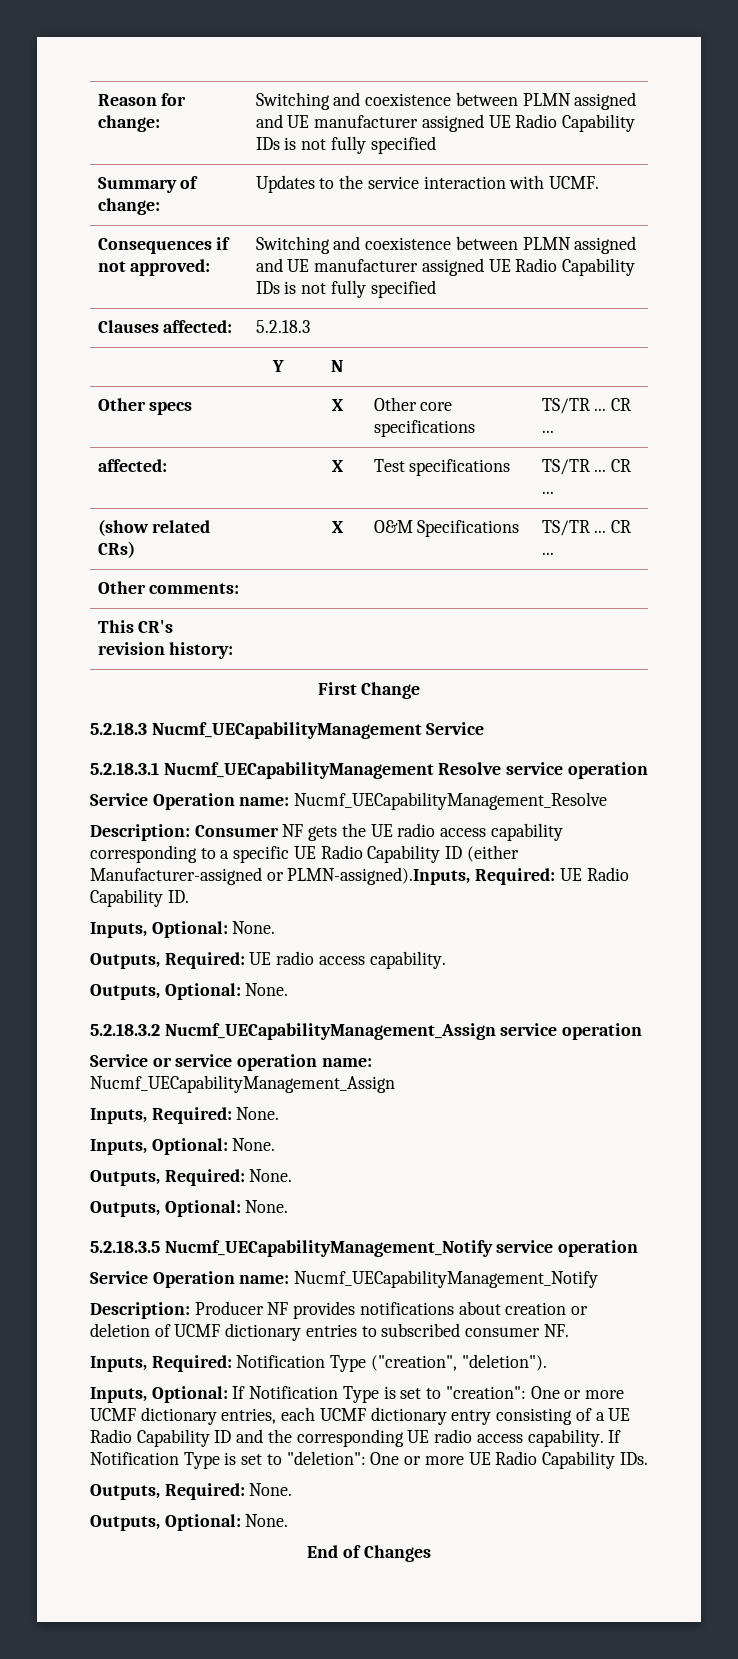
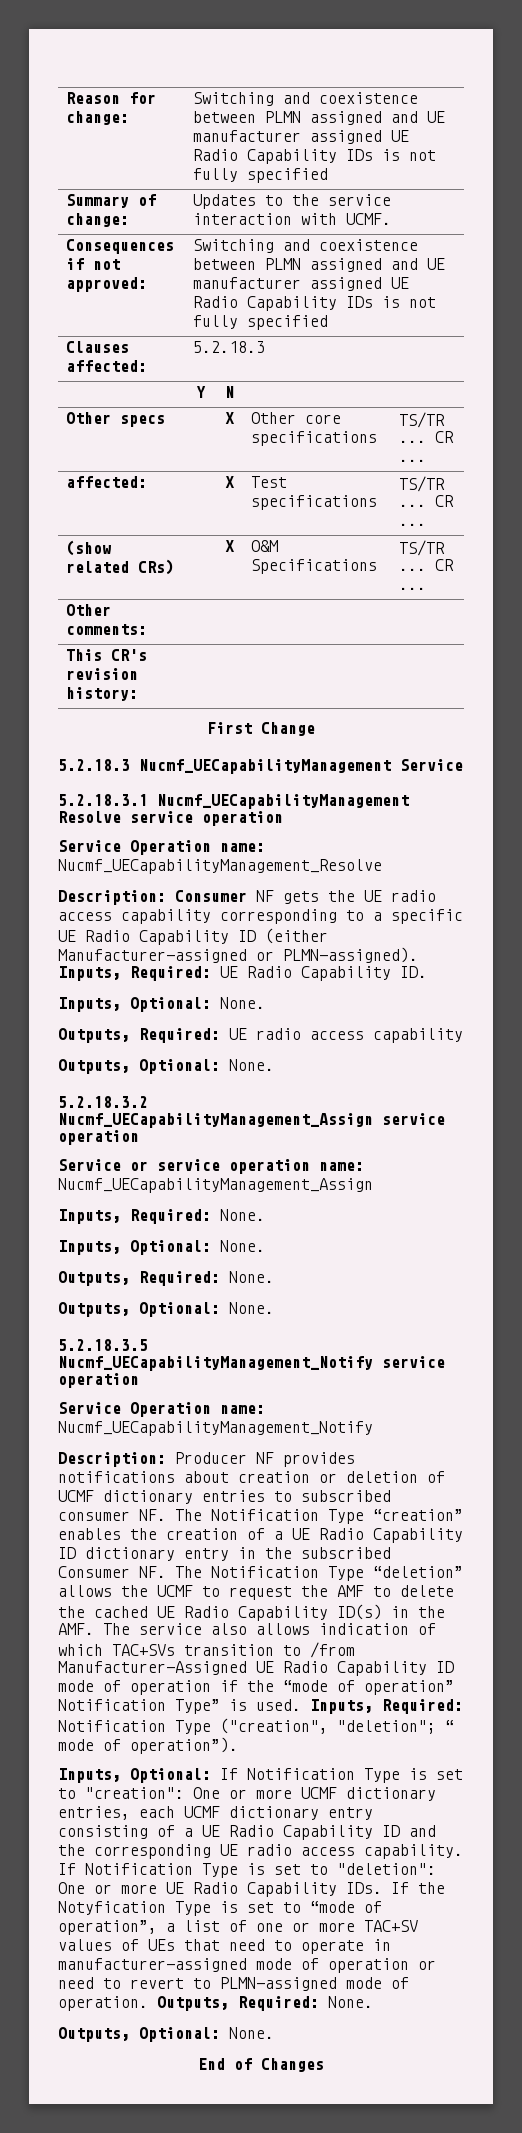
- Description: Consumer NF gets the UE radio access capability corresponding to a specific UE Radio Capability ID (either Manufacturer-assigned or PLMN-assigned).Inputs, Required: UE Radio Capability ID.
+ Description: Consumer NF gets the UE radio access capability corresponding to a specific UE Radio Capability ID (either Manufacturer-assigned or PLMN-assigned). Inputs, Required: UE Radio Capability ID.
- Outputs, Required: UE radio access capability.
+ Outputs, Required: UE radio access capability
- Description: Producer NF provides notifications about creation or deletion of UCMF dictionary entries to subscribed consumer NF.
- Inputs, Required: Notification Type ("creation", "deletion").
+ Description: Producer NF provides notifications about creation or deletion of UCMF dictionary entries to subscribed consumer NF. The Notification Type “creation” enables the creation of a UE Radio Capability ID dictionary entry in the subscribed Consumer NF. The Notification Type “deletion” allows the UCMF to request the AMF to delete the cached UE Radio Capability ID(s) in the AMF. The service also allows indication of which TAC+SVs transition to /from Manufacturer-Assigned UE Radio Capability ID mode of operation if the “mode of operation” Notification Type” is used. Inputs, Required: Notification Type ("creation", "deletion"; “ mode of operation”).
- If Notification Type is set to "deletion": One or more UE Radio Capability IDs.
- Outputs, Required: None.
+ If Notification Type is set to "deletion": One or more UE Radio Capability IDs. If the Notyfication Type is set to “mode of operation”, a list of one or more TAC+SV values of UEs that need to operate in manufacturer-assigned mode of operation or need to revert to PLMN-assigned mode of operation. Outputs, Required: None.

